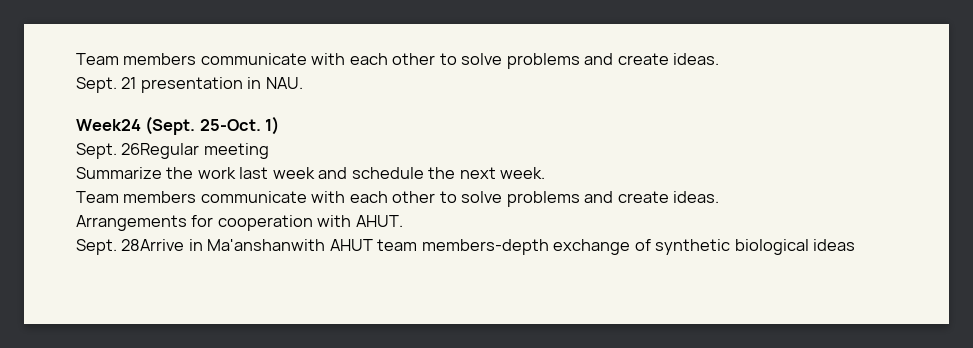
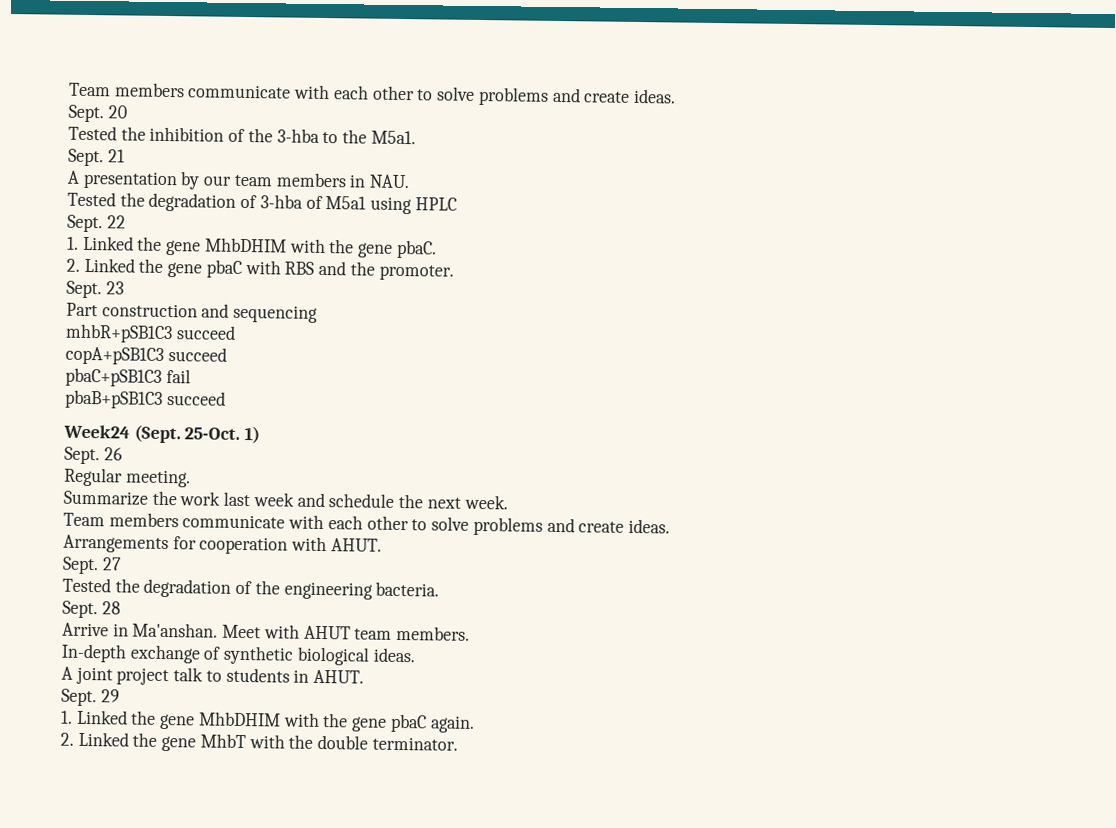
- 21 presentation in NAU.
+ 20
+ Tested the inhibition of the 3-hba to the M5a1.
+ Sept. 21
+ A presentation by our team members in NAU.
+ Tested the degradation of 3-hba of M5a1 using HPLC
+ Sept. 22
+ 1. Linked the gene MhbDHIM with the gene pbaC.
+ 2. Linked the gene pbaC with RBS and the promoter.
+ Sept. 23
+ Part construction and sequencing
+ mhbR+pSB1C3 succeed
+ copA+pSB1C3 succeed
+ pbaC+pSB1C3 fail
+ pbaB+pSB1C3 succeed
- 26Regular meeting
+ 26
+ Regular meeting.
- 28Arrive in Ma'anshanwith AHUT team members-depth exchange of synthetic biological ideas
+ 27
+ Tested the degradation of the engineering bacteria.
+ Sept. 28
+ Arrive in Ma'anshan. Meet with AHUT team members.
+ In-depth exchange of synthetic biological ideas.
+ A joint project talk to students in AHUT.
+ Sept. 29
+ 1. Linked the gene MhbDHIM with the gene pbaC again.
+ 2. Linked the gene MhbT with the double terminator.

